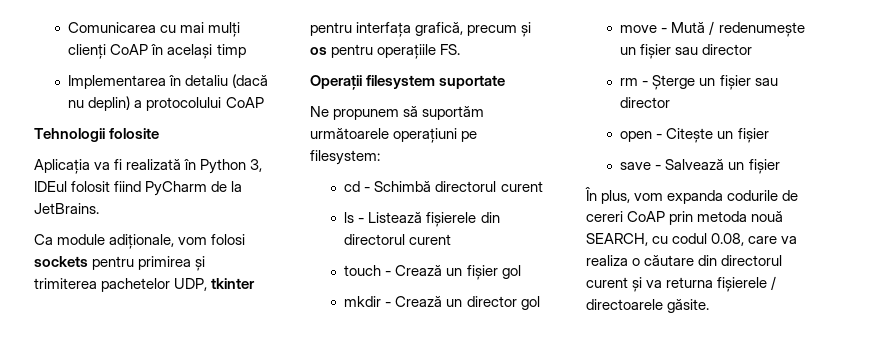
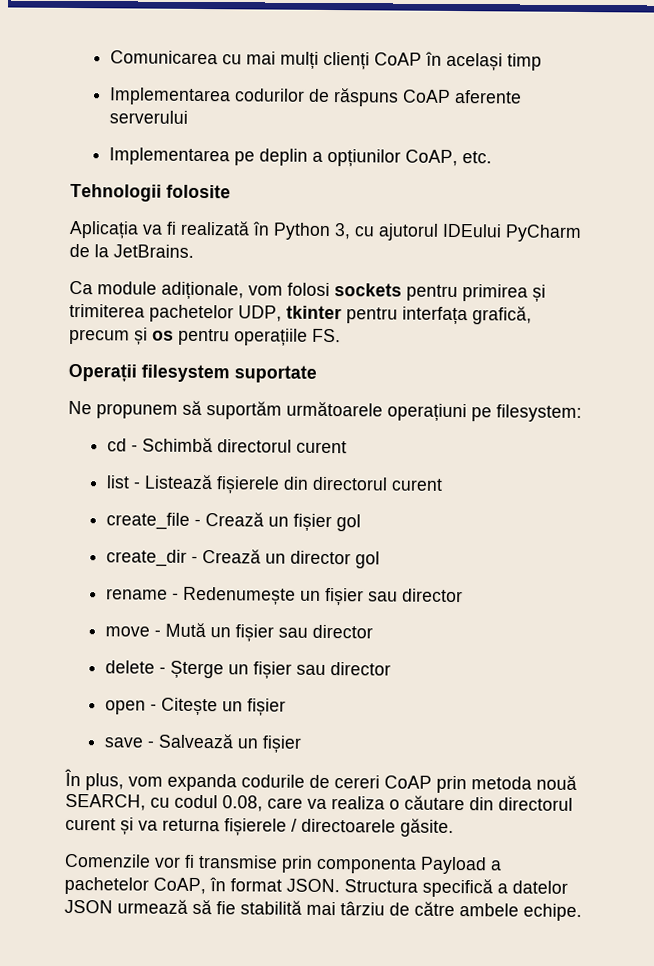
- Implementarea în detaliu (dacă nu deplin) a protocolului CoAP
+ Implementarea codurilor de răspuns CoAP aferente serverului
+ Implementarea pe deplin a opțiunilor CoAP, etc.
- Aplicația va fi realizată în Python 3, IDEul folosit fiind PyCharm de la JetBrains.
+ Aplicația va fi realizată în Python 3, cu ajutorul IDEului PyCharm de la JetBrains.
- ls - Listează fișierele din directorul curent
+ list - Listează fișierele din directorul curent
- touch - Crează un fișier gol
+ create_file - Crează un fișier gol
- mkdir - Crează un director gol
+ create_dir - Crează un director gol
- move - Mută / redenumește un fișier sau director
- rm - Șterge un fișier sau director
+ rename - Redenumește un fișier sau director
+ move - Mută un fișier sau director
+ delete - Șterge un fișier sau director
+ Comenzile vor fi transmise prin componenta Payload a pachetelor CoAP, în format JSON. Structura specifică a datelor JSON urmează să fie stabilită mai târziu de către ambele echipe.

